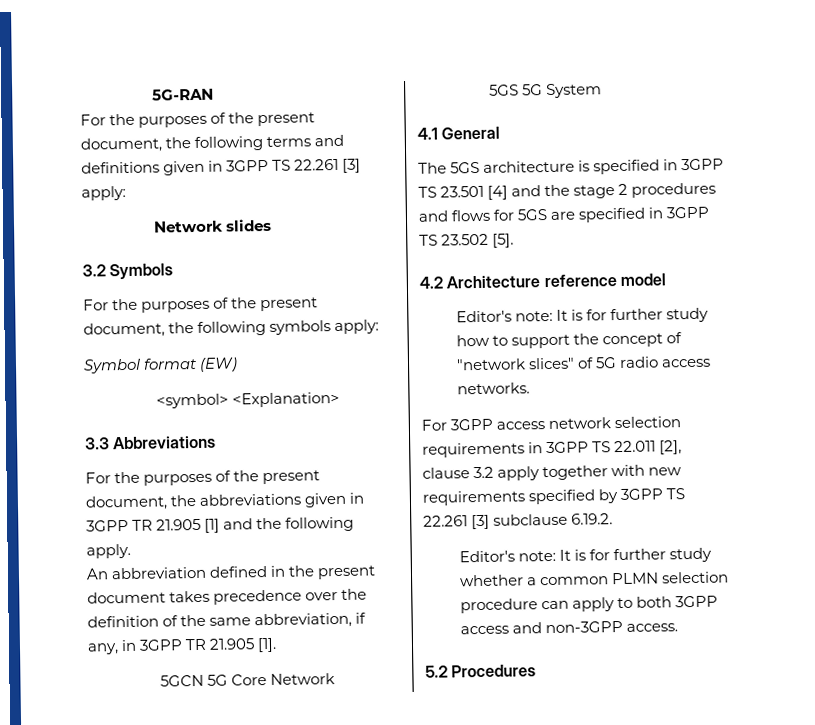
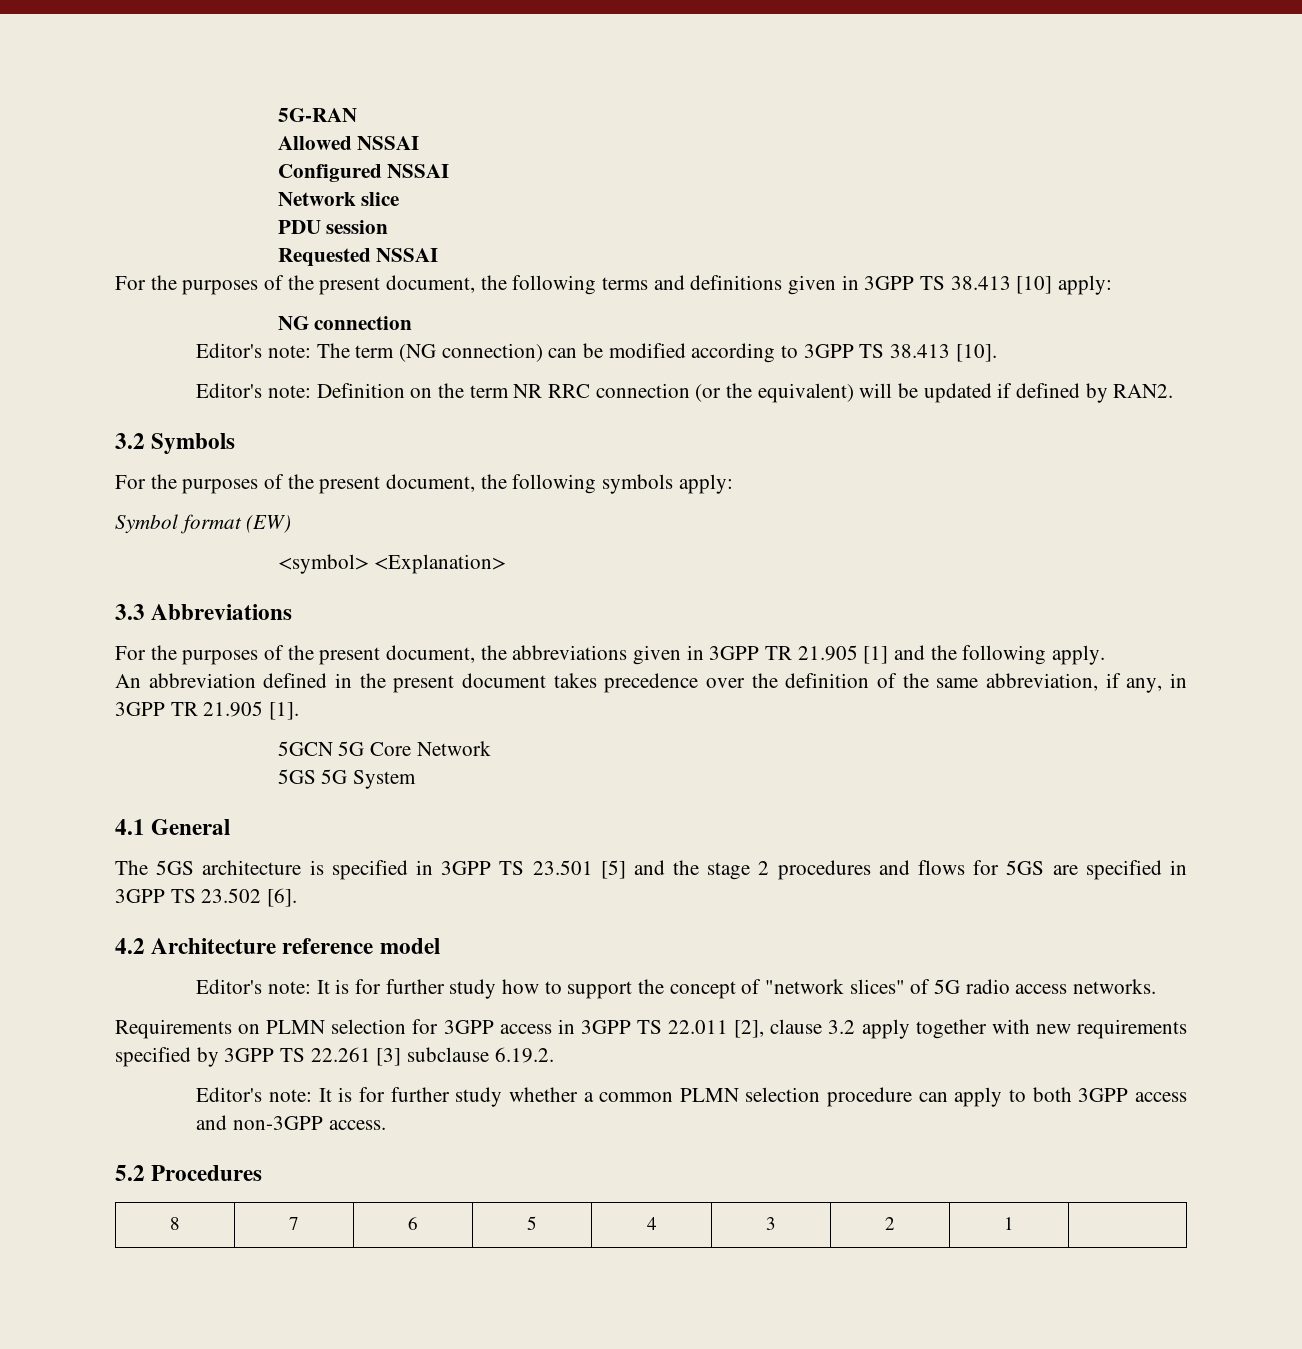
+ Allowed NSSAI
+ Configured NSSAI
+ Network slice
+ PDU session
+ Requested NSSAI
- For the purposes of the present document, the following terms and definitions given in 3GPP TS 22.261 [3] apply:
- Network slides
+ For the purposes of the present document, the following terms and definitions given in 3GPP TS 38.413 [10] apply:
+ NG connection
+ Editor's note: The term (NG connection) can be modified according to 3GPP TS 38.413 [10].
+ Editor's note: Definition on the term NR RRC connection (or the equivalent) will be updated if defined by RAN2.
- The 5GS architecture is specified in 3GPP TS 23.501 [4] and the stage 2 procedures and flows for 5GS are specified in 3GPP TS 23.502 [5].
+ The 5GS architecture is specified in 3GPP TS 23.501 [5] and the stage 2 procedures and flows for 5GS are specified in 3GPP TS 23.502 [6].
- For 3GPP access network selection requirements in 3GPP TS 22.011 [2], clause 3.2 apply together with new requirements specified by 3GPP TS 22.261 [3] subclause 6.19.2.
+ Requirements on PLMN selection for 3GPP access in 3GPP TS 22.011 [2], clause 3.2 apply together with new requirements specified by 3GPP TS 22.261 [3] subclause 6.19.2.
+ 8 | 7 | 6 | 5 | 4 | 3 | 2 | 1 |

